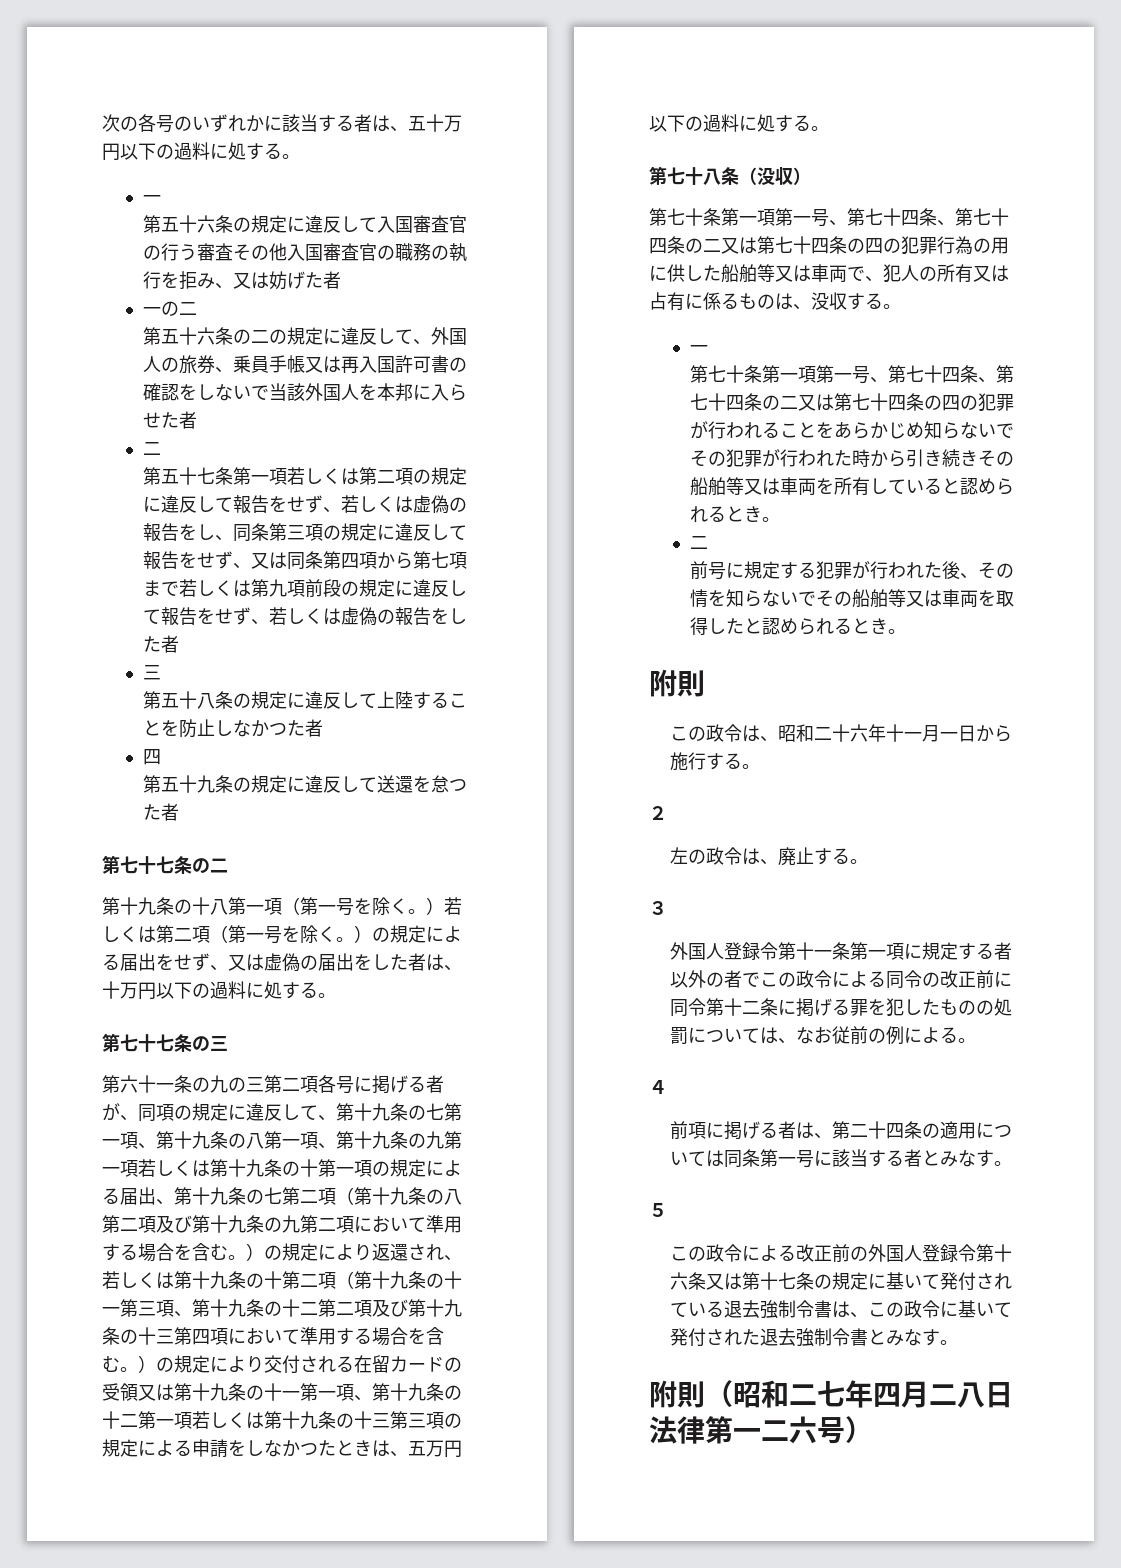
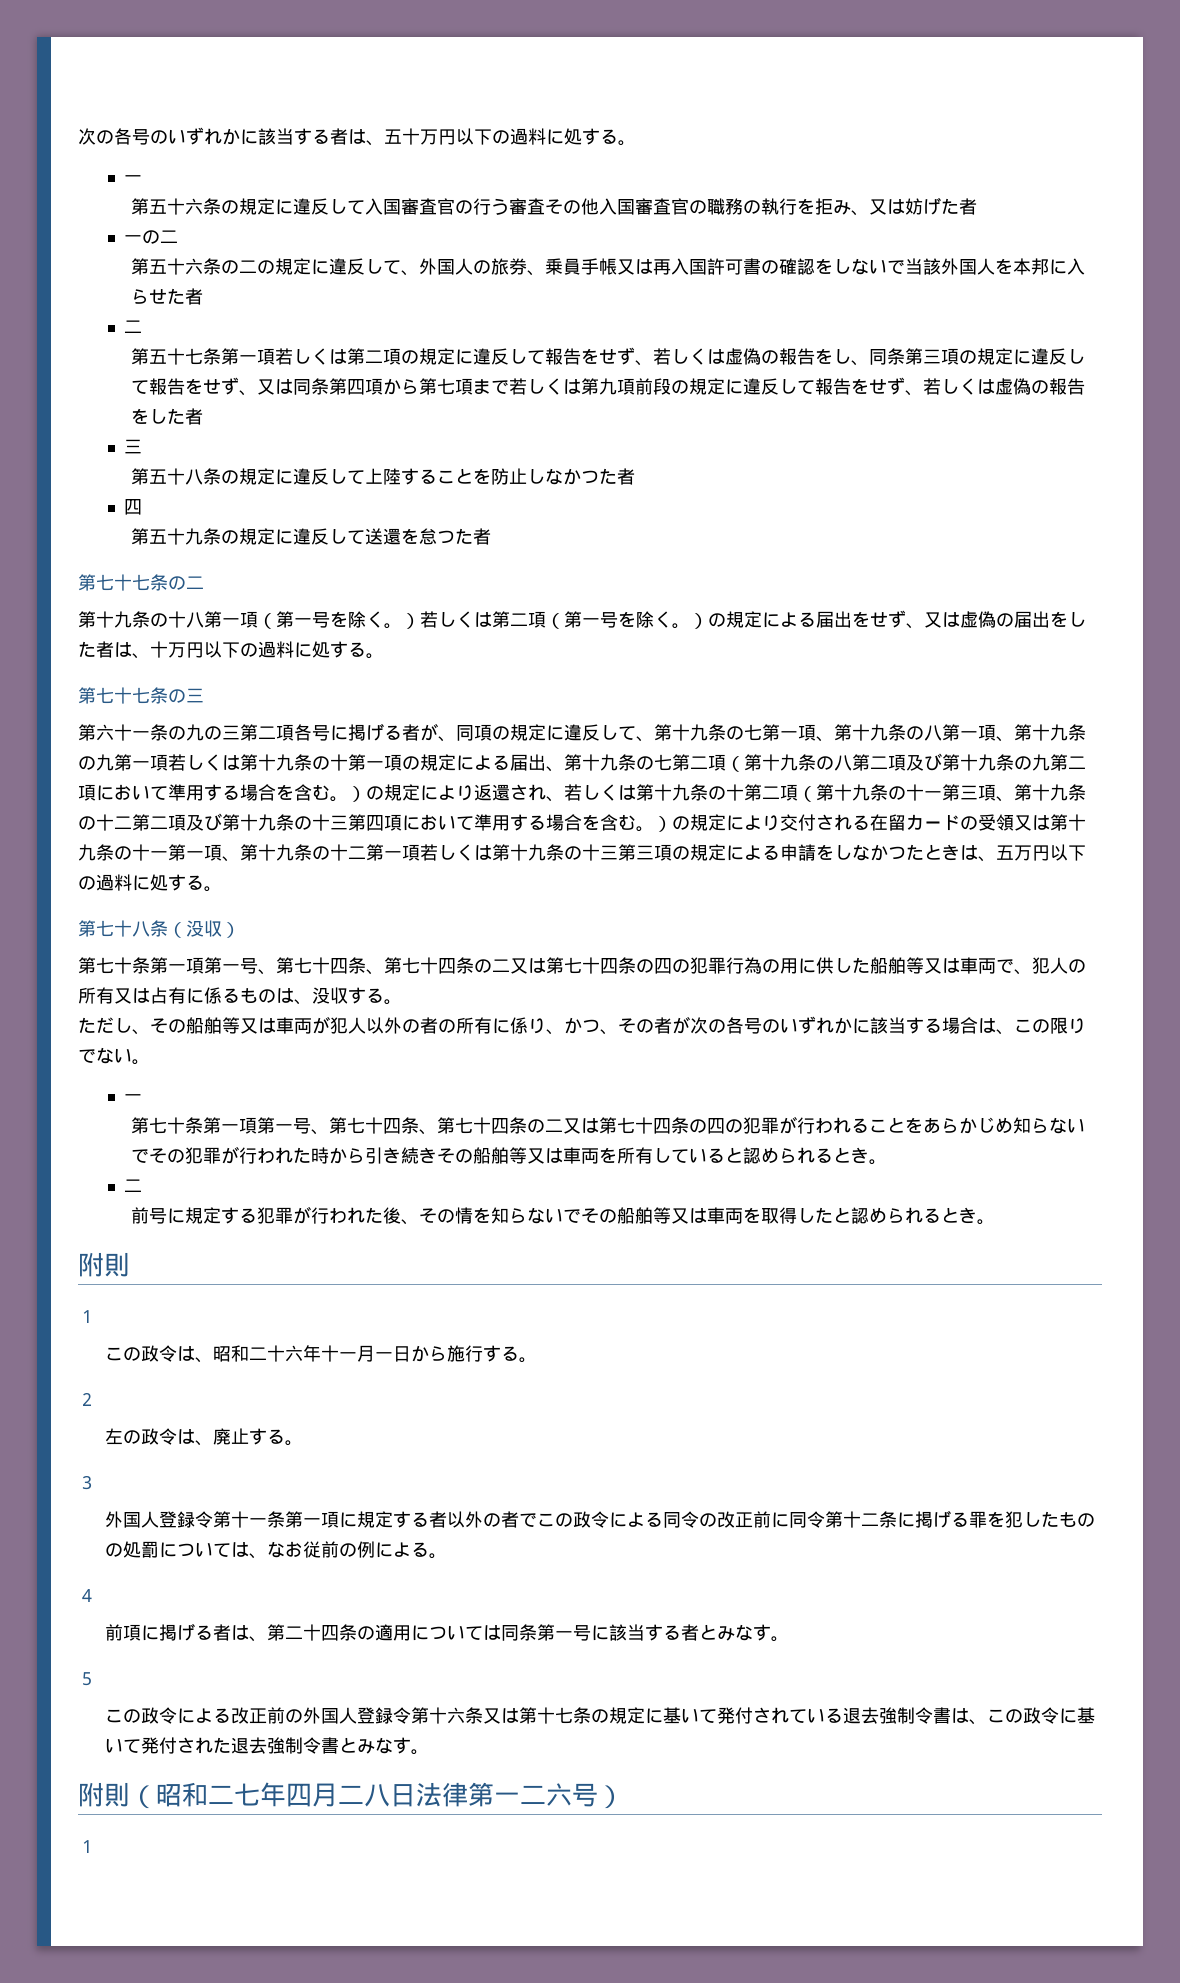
+ ただし、その船舶等又は車両が犯人以外の者の所有に係り、かつ、その者が次の各号のいずれかに該当する場合は、この限りでない。
  前号に規定する犯罪が行われた後、その情を知らないでその船舶等又は車両を取得したと認められるとき。
  附則
+ １
  附則（昭和二七年四月二八日法律第一二六号）
+ １

